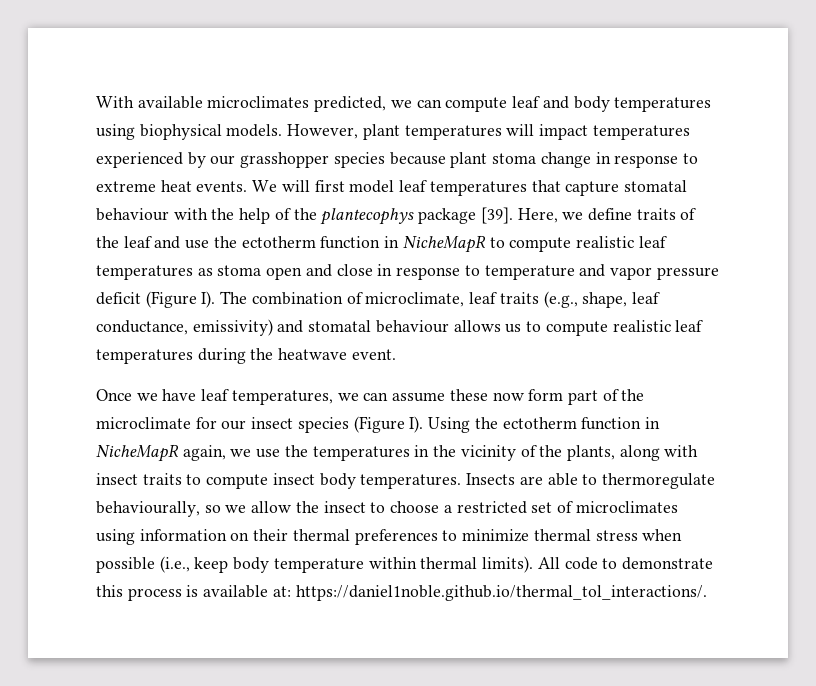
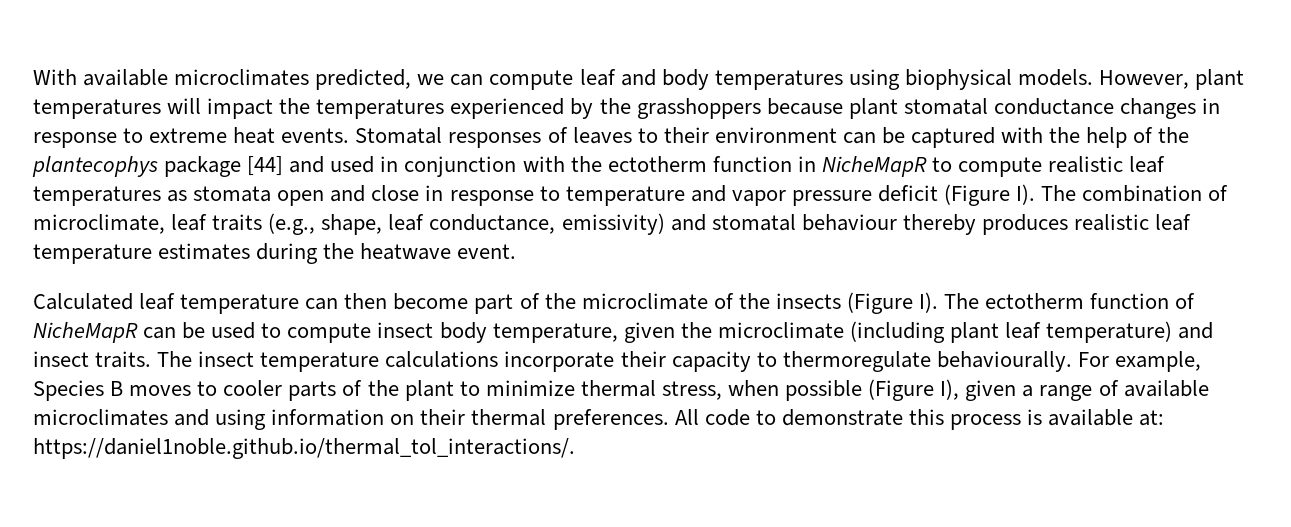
- However, plant temperatures will impact temperatures experienced by our grasshopper species because plant stoma change in response to extreme heat events.
+ However, plant temperatures will impact the temperatures experienced by the grasshoppers because plant stomatal conductance changes in response to extreme heat events.
- We will first model leaf temperatures that capture stomatal behaviour with the help of the plantecophys package [39]. Here, we define traits of the leaf and use the ectotherm function in NicheMapR to compute realistic leaf temperatures as stoma open and close in response to temperature and vapor pressure deficit (Figure I). The combination of microclimate, leaf traits (e.g., shape, leaf conductance, emissivity) and stomatal behaviour allows us to compute realistic leaf temperatures during the heatwave event.
- Once we have leaf temperatures, we can assume these now form part of the microclimate for our insect species (Figure I). Using the ectotherm function in NicheMapR again, we use the temperatures in the vicinity of the plants, along with insect traits to compute insect body temperatures. Insects are able to thermoregulate behaviourally, so we allow the insect to choose a restricted set of microclimates using information on their thermal preferences to minimize thermal stress when possible (i.e., keep body temperature within thermal limits).
+ Stomatal responses of leaves to their environment can be captured with the help of the plantecophys package [44] and used in conjunction with the ectotherm function in NicheMapR to compute realistic leaf temperatures as stomata open and close in response to temperature and vapor pressure deficit (Figure I). The combination of microclimate, leaf traits (e.g., shape, leaf conductance, emissivity) and stomatal behaviour thereby produces realistic leaf temperature estimates during the heatwave event.
+ Calculated leaf temperature can then become part of the microclimate of the insects (Figure I). The ectotherm function of NicheMapR can be used to compute insect body temperature, given the microclimate (including plant leaf temperature) and insect traits. The insect temperature calculations incorporate their capacity to thermoregulate behaviourally. For example, Species B moves to cooler parts of the plant to minimize thermal stress, when possible (Figure I), given a range of available microclimates and using information on their thermal preferences.

